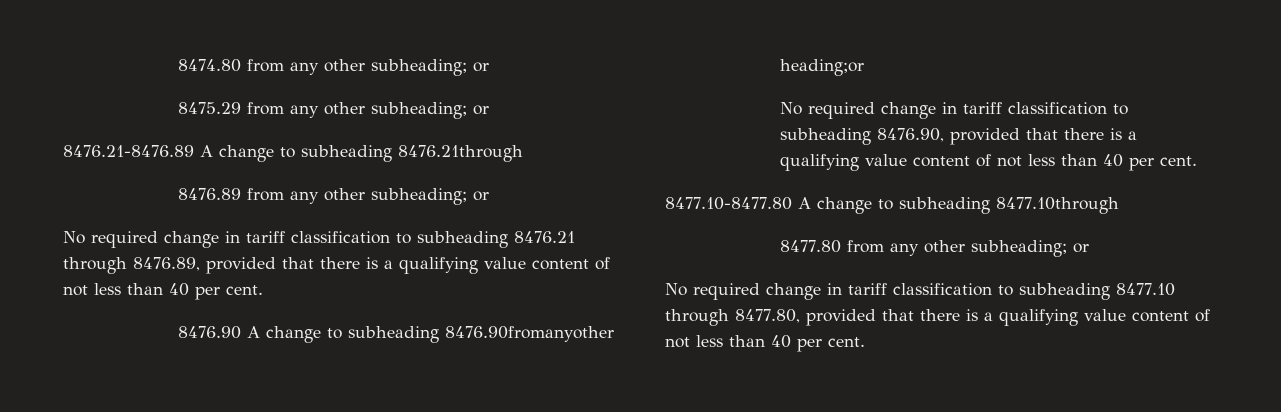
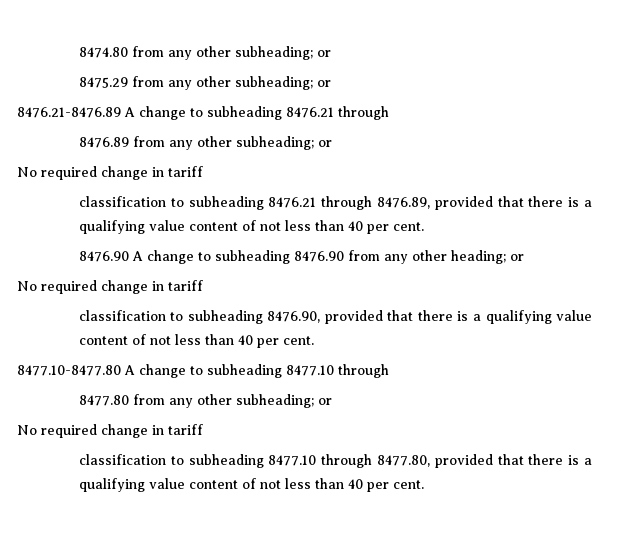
- 8476.21-8476.89 A change to subheading 8476.21through
+ 8476.21-8476.89 A change to subheading 8476.21 through
  8476.89 from any other subheading; or
- No required change in tariff classification to subheading 8476.21 through 8476.89, provided that there is a qualifying value content of not less than 40 per cent.
+ No required change in tariff
+ classification to subheading 8476.21 through 8476.89, provided that there is a qualifying value content of not less than 40 per cent.
- 8476.90 A change to subheading 8476.90fromanyother heading;or
- No required change in tariff classification to subheading 8476.90, provided that there is a qualifying value content of not less than 40 per cent.
+ 8476.90 A change to subheading 8476.90 from any other heading; or
+ No required change in tariff
+ classification to subheading 8476.90, provided that there is a qualifying value content of not less than 40 per cent.
- 8477.10-8477.80 A change to subheading 8477.10through
+ 8477.10-8477.80 A change to subheading 8477.10 through
  8477.80 from any other subheading; or
- No required change in tariff classification to subheading 8477.10 through 8477.80, provided that there is a qualifying value content of not less than 40 per cent.
+ No required change in tariff
+ classification to subheading 8477.10 through 8477.80, provided that there is a qualifying value content of not less than 40 per cent.

